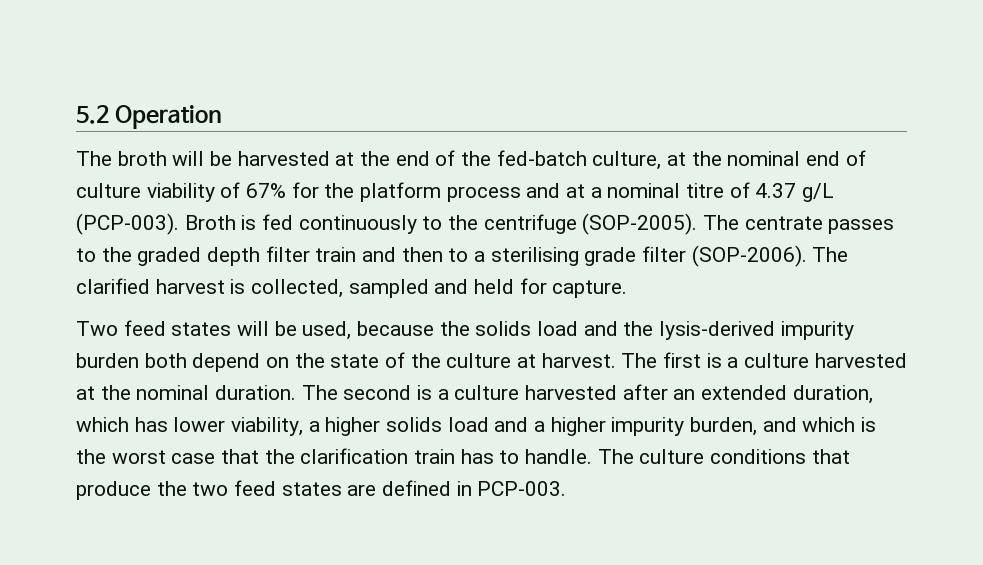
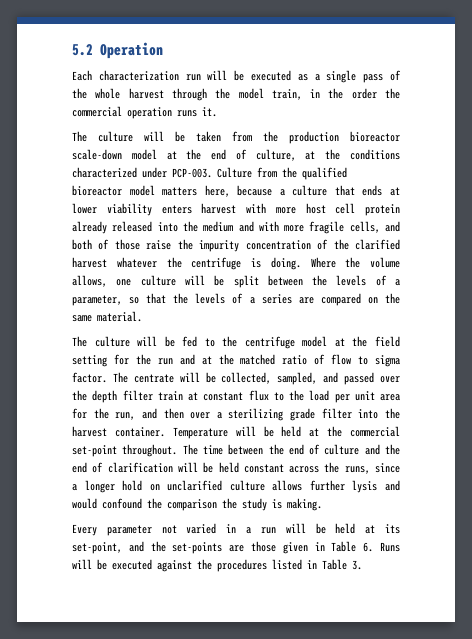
- The broth will be harvested at the end of the fed-batch culture, at the nominal end of culture viability of 67% for the platform process and at a nominal titre of 4.37 g/L (PCP-003). Broth is fed continuously to the centrifuge (SOP-2005). The centrate passes to the graded depth filter train and then to a sterilising grade filter (SOP-2006). The clarified harvest is collected, sampled and held for capture.
- Two feed states will be used, because the solids load and the lysis-derived impurity burden both depend on the state of the culture at harvest. The first is a culture harvested at the nominal duration. The second is a culture harvested after an extended duration, which has lower viability, a higher solids load and a higher impurity burden, and which is the worst case that the clarification train has to handle. The culture conditions that produce the two feed states are defined in PCP-003.
+ Each characterization run will be executed as a single pass of the whole harvest through the model train, in the order the commercial operation runs it.
+ The culture will be taken from the production bioreactor scale-down model at the end of culture, at the conditions characterized under PCP-003. Culture from the qualified bioreactor model matters here, because a culture that ends at lower viability enters harvest with more host cell protein already released into the medium and with more fragile cells, and both of those raise the impurity concentration of the clarified harvest whatever the centrifuge is doing. Where the volume allows, one culture will be split between the levels of a parameter, so that the levels of a series are compared on the same material.
+ The culture will be fed to the centrifuge model at the field setting for the run and at the matched ratio of flow to sigma factor. The centrate will be collected, sampled, and passed over the depth filter train at constant flux to the load per unit area for the run, and then over a sterilizing grade filter into the harvest container. Temperature will be held at the commercial set-point throughout. The time between the end of culture and the end of clarification will be held constant across the runs, since a longer hold on unclarified culture allows further lysis and would confound the comparison the study is making.
+ Every parameter not varied in a run will be held at its set-point, and the set-points are those given in Table 6. Runs will be executed against the procedures listed in Table 3.

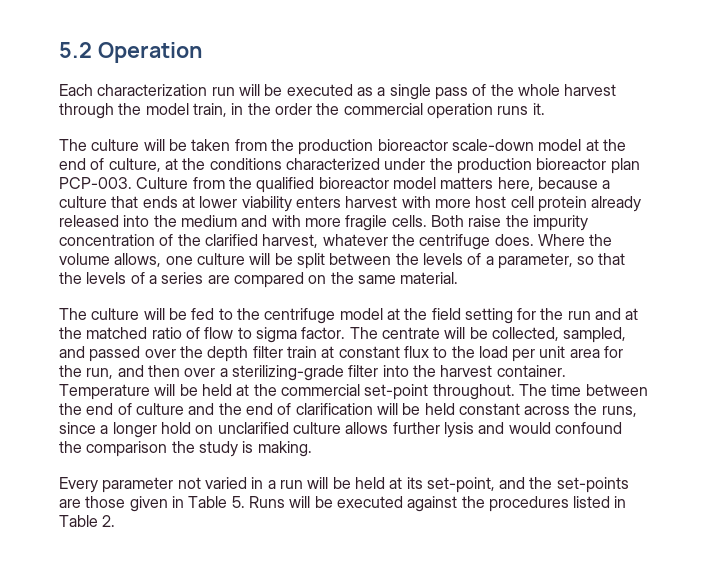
- The culture will be taken from the production bioreactor scale-down model at the end of culture, at the conditions characterized under PCP-003.
+ The culture will be taken from the production bioreactor scale-down model at the end of culture, at the conditions characterized under the production bioreactor plan PCP-003.
- Culture from the qualified bioreactor model matters here, because a culture that ends at lower viability enters harvest with more host cell protein already released into the medium and with more fragile cells, and both of those raise the impurity concentration of the clarified harvest whatever the centrifuge is doing.
+ Culture from the qualified bioreactor model matters here, because a culture that ends at lower viability enters harvest with more host cell protein already released into the medium and with more fragile cells. Both raise the impurity concentration of the clarified harvest, whatever the centrifuge does.
- The centrate will be collected, sampled, and passed over the depth filter train at constant flux to the load per unit area for the run, and then over a sterilizing grade filter into the harvest container.
+ The centrate will be collected, sampled, and passed over the depth filter train at constant flux to the load per unit area for the run, and then over a sterilizing-grade filter into the harvest container.
- Every parameter not varied in a run will be held at its set-point, and the set-points are those given in Table 6. Runs will be executed against the procedures listed in Table 3.
+ Every parameter not varied in a run will be held at its set-point, and the set-points are those given in Table 5. Runs will be executed against the procedures listed in Table 2.

